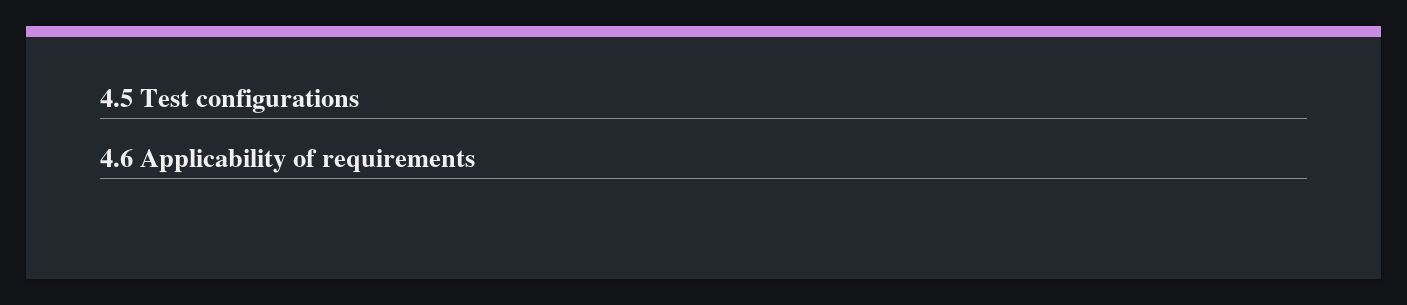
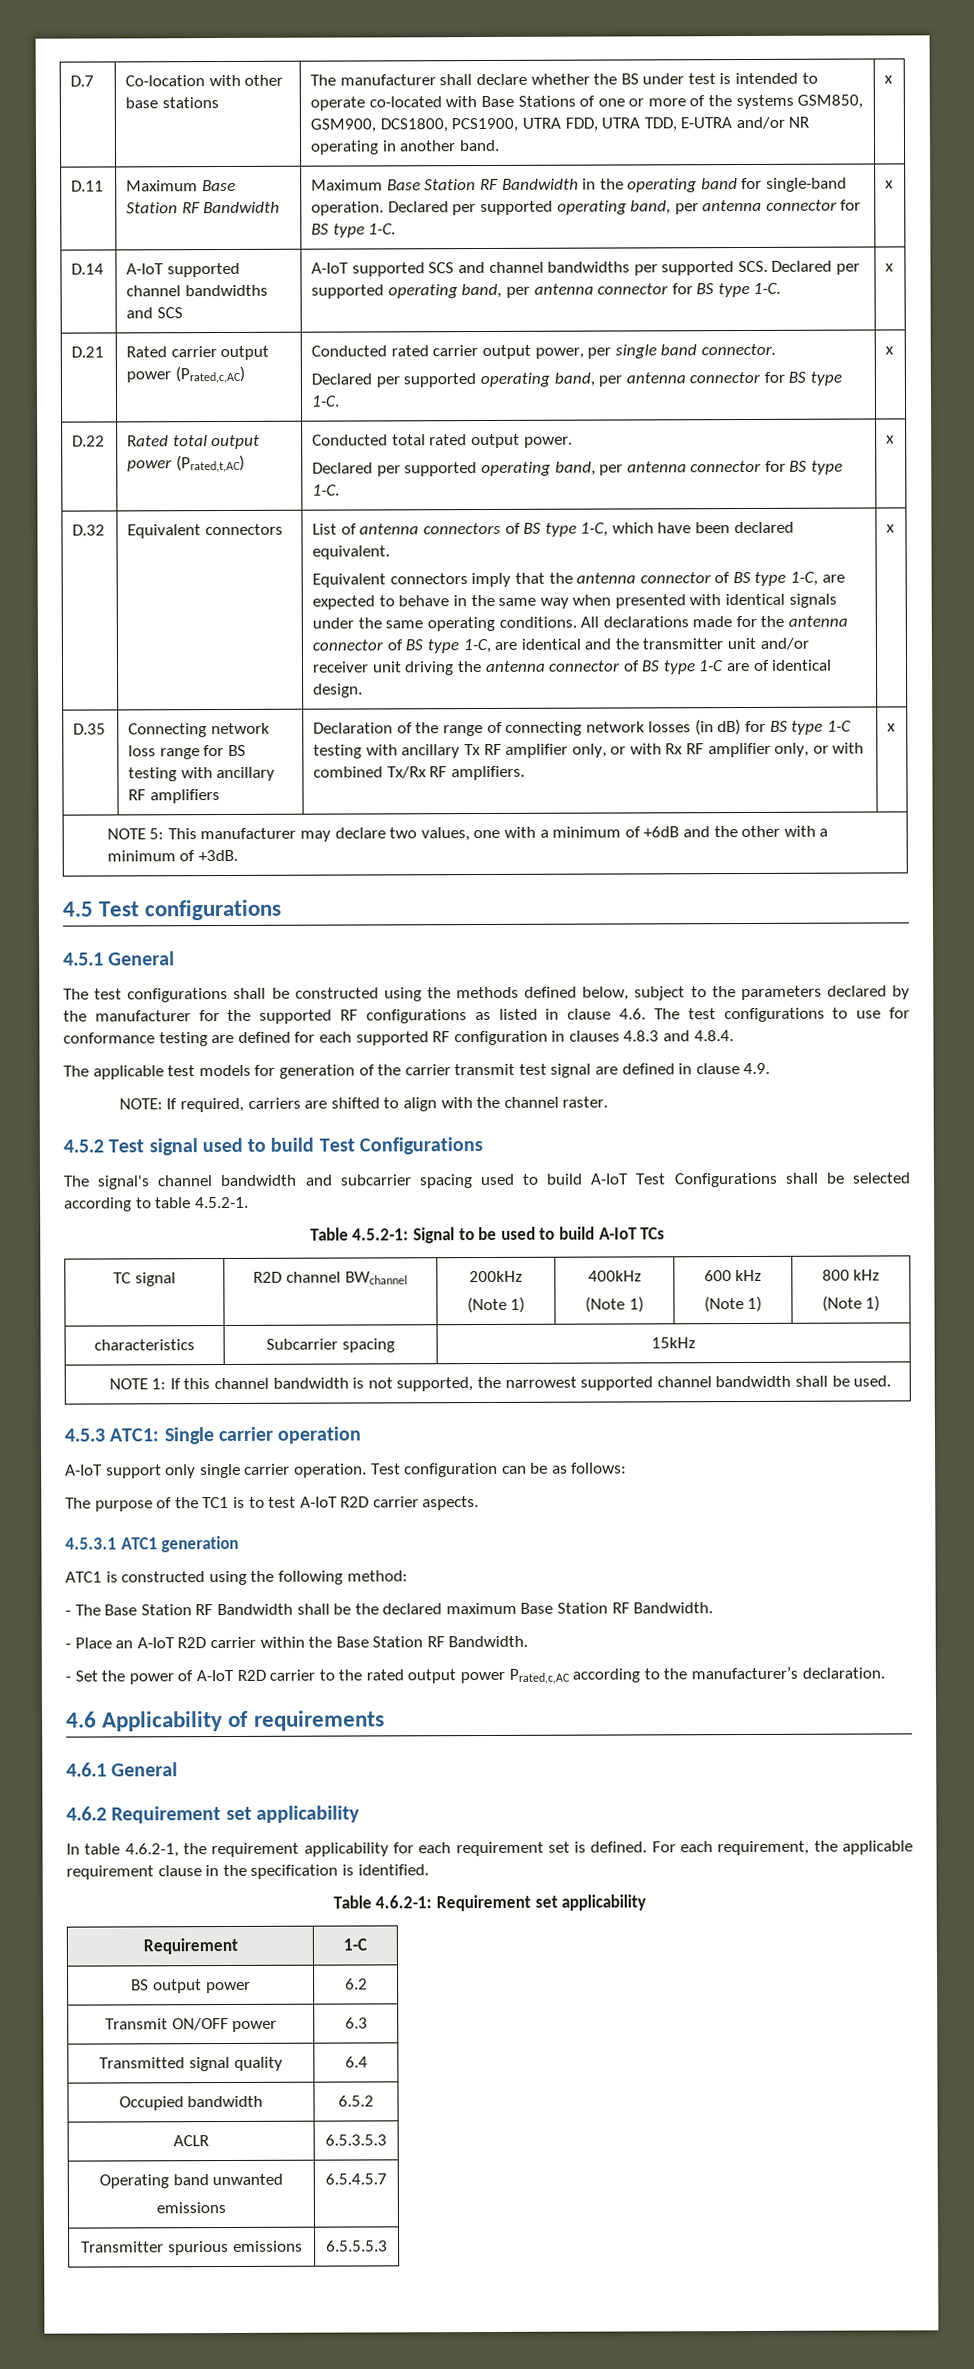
+ D.7 | Co-location with other base stations | The manufacturer shall declare whether the BS under test is intended to operate co-located with Base Stations of one or more of the systems GSM850, GSM900, DCS1800, PCS1900, UTRA FDD, UTRA TDD, E-UTRA and/or NR operating in another band. | x
+ D.11 | Maximum Base Station RF Bandwidth | Maximum Base Station RF Bandwidth in the operating band for single-band operation. Declared per supported operating band, per antenna connector for BS type 1-C. | x
+ D.14 | A-IoT supported channel bandwidths and SCS | A-IoT supported SCS and channel bandwidths per supported SCS. Declared per supported operating band, per antenna connector for BS type 1-C. | x
+ D.21 | Rated carrier output power (Prated,c,AC) | Conducted rated carrier output power, per single band connector.
+ Declared per supported operating band, per antenna connector for BS type 1-C. | x
+ D.22 | Rated total output power (Prated,t,AC) | Conducted total rated output power.
+ Declared per supported operating band, per antenna connector for BS type 1-C. | x
+ D.32 | Equivalent connectors | List of antenna connectors of BS type 1-C, which have been declared equivalent.
+ Equivalent connectors imply that the antenna connector of BS type 1-C, are expected to behave in the same way when presented with identical signals under the same operating conditions. All declarations made for the antenna connector of BS type 1-C, are identical and the transmitter unit and/or receiver unit driving the antenna connector of BS type 1-C are of identical design. | x
+ D.35 | Connecting network loss range for BS testing with ancillary RF amplifiers | Declaration of the range of connecting network losses (in dB) for BS type 1-C testing with ancillary Tx RF amplifier only, or with Rx RF amplifier only, or with combined Tx/Rx RF amplifiers. | x
+ NOTE 5: This manufacturer may declare two values, one with a minimum of +6dB and the other with a minimum of +3dB.
  4.5 Test configurations
+ 4.5.1 General
+ The test configurations shall be constructed using the methods defined below, subject to the parameters declared by the manufacturer for the supported RF configurations as listed in clause 4.6. The test configurations to use for conformance testing are defined for each supported RF configuration in clauses 4.8.3 and 4.8.4.
+ The applicable test models for generation of the carrier transmit test signal are defined in clause 4.9.
+ NOTE: If required, carriers are shifted to align with the channel raster.
+ 4.5.2 Test signal used to build Test Configurations
+ The signal's channel bandwidth and subcarrier spacing used to build A-IoT Test Configurations shall be selected according to table 4.5.2-1.
+ Table 4.5.2-1: Signal to be used to build A-IoT TCs
+ TC signal | R2D channel BWchannel | 200kHz
+ (Note 1) | 400kHz
+ (Note 1) | 600 kHz
+ (Note 1) | 800 kHz
+ (Note 1)
+ characteristics | Subcarrier spacing | 15kHz
+ NOTE 1: If this channel bandwidth is not supported, the narrowest supported channel bandwidth shall be used.
+ 4.5.3 ATC1: Single carrier operation
+ A-IoT support only single carrier operation. Test configuration can be as follows:
+ The purpose of the TC1 is to test A-IoT R2D carrier aspects.
+ 4.5.3.1 ATC1 generation
+ ATC1 is constructed using the following method:
+ - The Base Station RF Bandwidth shall be the declared maximum Base Station RF Bandwidth.
+ - Place an A-IoT R2D carrier within the Base Station RF Bandwidth.
+ - Set the power of A-IoT R2D carrier to the rated output power Prated,c,AC according to the manufacturer’s declaration.
  4.6 Applicability of requirements
+ 4.6.1 General
+ 4.6.2 Requirement set applicability
+ In table 4.6.2-1, the requirement applicability for each requirement set is defined. For each requirement, the applicable requirement clause in the specification is identified.
+ Table 4.6.2-1: Requirement set applicability
+ Requirement | 1-C
+ BS output power | 6.2
+ Transmit ON/OFF power | 6.3
+ Transmitted signal quality | 6.4
+ Occupied bandwidth | 6.5.2
+ ACLR | 6.5.3.5.3
+ Operating band unwanted
+ emissions | 6.5.4.5.7
+ Transmitter spurious emissions | 6.5.5.5.3

